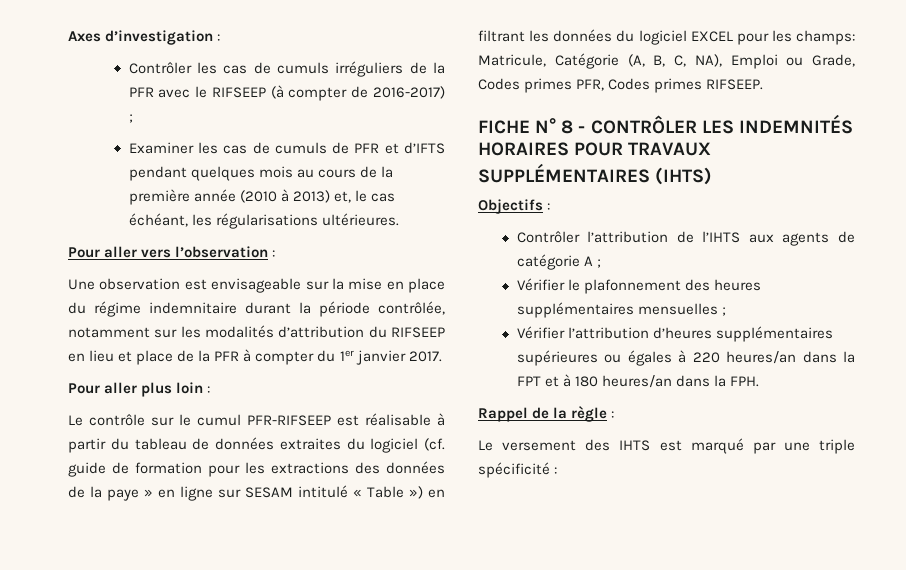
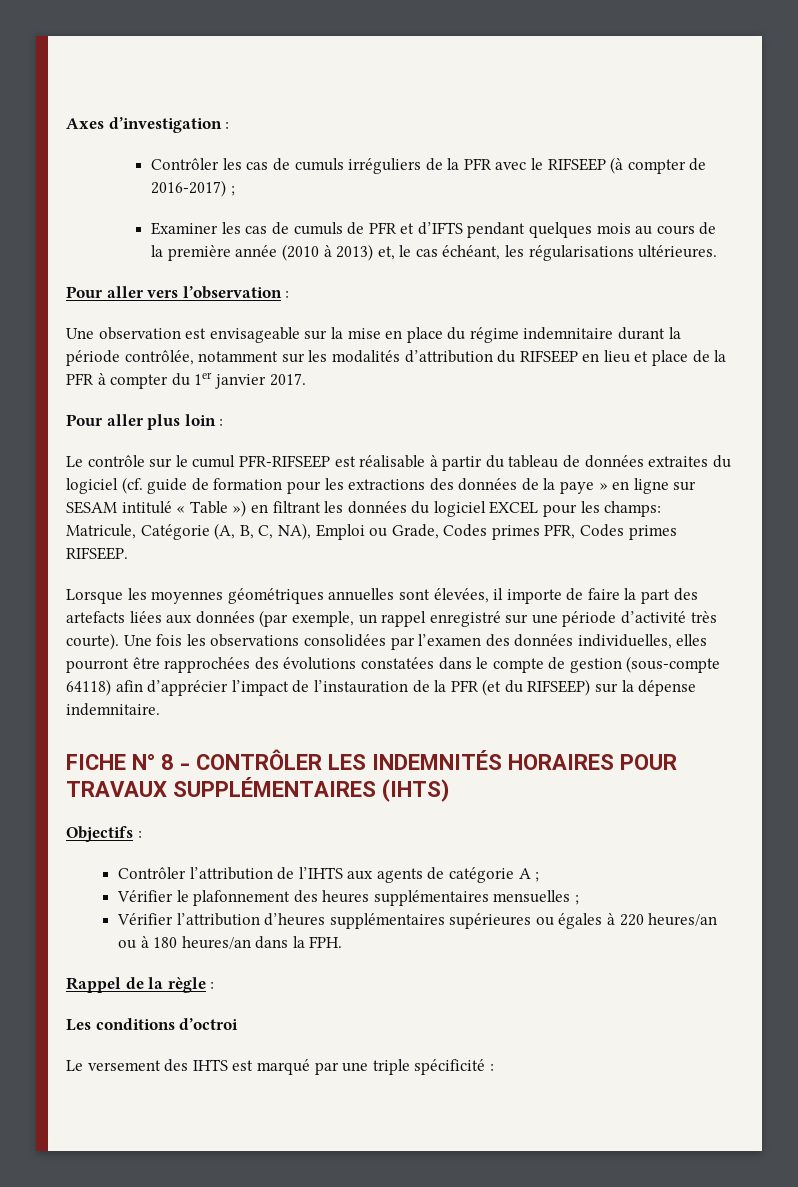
+ Lorsque les moyennes géométriques annuelles sont élevées, il importe de faire la part des artefacts liées aux données (par exemple, un rappel enregistré sur une période d’activité très courte). Une fois les observations consolidées par l’examen des données individuelles, elles pourront être rapprochées des évolutions constatées dans le compte de gestion (sous-compte 64118) afin d’apprécier l’impact de l’instauration de la PFR (et du RIFSEEP) sur la dépense indemnitaire.
- Vérifier l’attribution d’heures supplémentaires supérieures ou égales à 220 heures/an dans la FPT et à 180 heures/an dans la FPH.
+ Vérifier l’attribution d’heures supplémentaires supérieures ou égales à 220 heures/an ou à 180 heures/an dans la FPH.
+ Les conditions d’octroi

